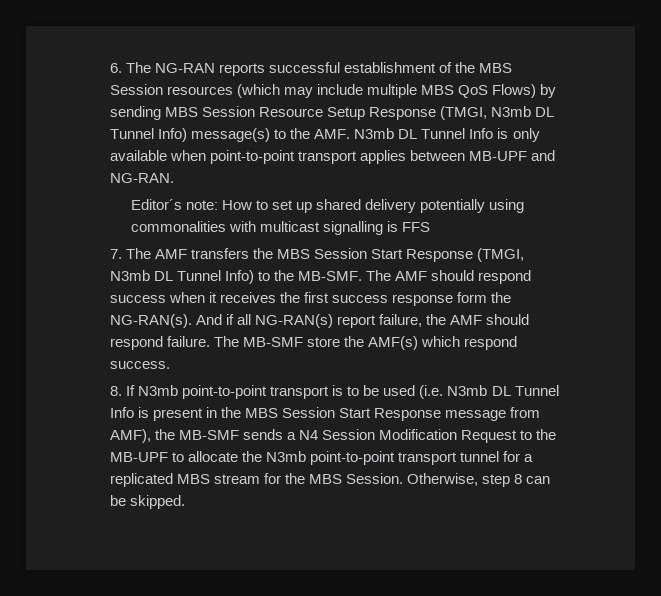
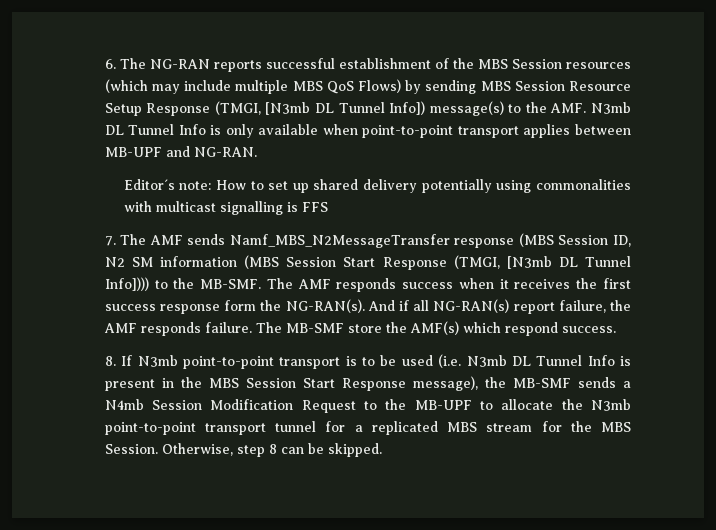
- 6. The NG-RAN reports successful establishment of the MBS Session resources (which may include multiple MBS QoS Flows) by sending MBS Session Resource Setup Response (TMGI, N3mb DL Tunnel Info) message(s) to the AMF. N3mb DL Tunnel Info is only available when point-to-point transport applies between MB-UPF and NG-RAN.
+ 6. The NG-RAN reports successful establishment of the MBS Session resources (which may include multiple MBS QoS Flows) by sending MBS Session Resource Setup Response (TMGI, [N3mb DL Tunnel Info]) message(s) to the AMF. N3mb DL Tunnel Info is only available when point-to-point transport applies between MB-UPF and NG-RAN.
- 7. The AMF transfers the MBS Session Start Response (TMGI, N3mb DL Tunnel Info) to the MB-SMF.
+ 7. The AMF sends Namf_MBS_N2MessageTransfer response (MBS Session ID, N2 SM information (MBS Session Start Response (TMGI, [N3mb DL Tunnel Info]))) to the MB-SMF.
- The AMF should respond success when it receives the first success response form the NG-RAN(s).
+ The AMF responds success when it receives the first success response form the NG-RAN(s).
- And if all NG-RAN(s) report failure, the AMF should respond failure.
+ And if all NG-RAN(s) report failure, the AMF responds failure.
- 8. If N3mb point-to-point transport is to be used (i.e. N3mb DL Tunnel Info is present in the MBS Session Start Response message from AMF), the MB-SMF sends a N4 Session Modification Request to the MB-UPF to allocate the N3mb point-to-point transport tunnel for a replicated MBS stream for the MBS Session.
+ 8. If N3mb point-to-point transport is to be used (i.e. N3mb DL Tunnel Info is present in the MBS Session Start Response message), the MB-SMF sends a N4mb Session Modification Request to the MB-UPF to allocate the N3mb point-to-point transport tunnel for a replicated MBS stream for the MBS Session.

